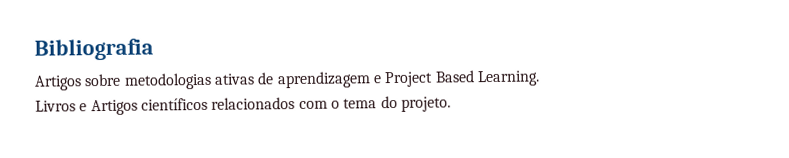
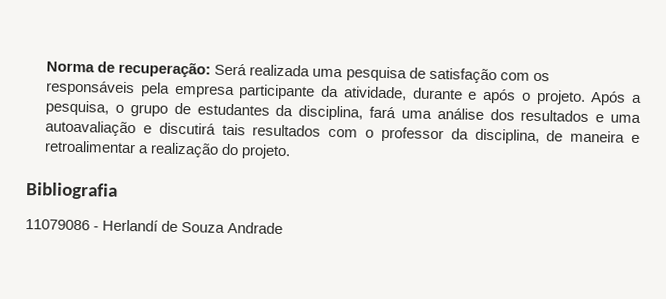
+ Norma de recuperação: Será realizada uma pesquisa de satisfação com os responsáveis pela empresa participante da atividade, durante e após o projeto. Após a pesquisa, o grupo de estudantes da disciplina, fará uma análise dos resultados e uma autoavaliação e discutirá tais resultados com o professor da disciplina, de maneira e retroalimentar a realização do projeto.
  Bibliografia
- Artigos sobre metodologias ativas de aprendizagem e Project Based Learning.
- Livros e Artigos científicos relacionados com o tema do projeto.
+ 11079086 - Herlandí de Souza Andrade

